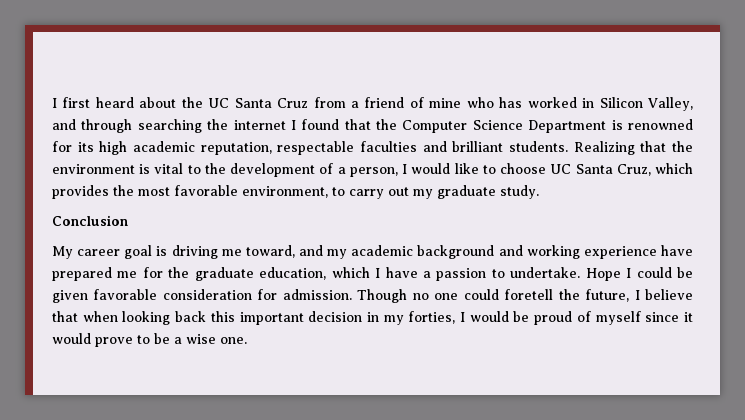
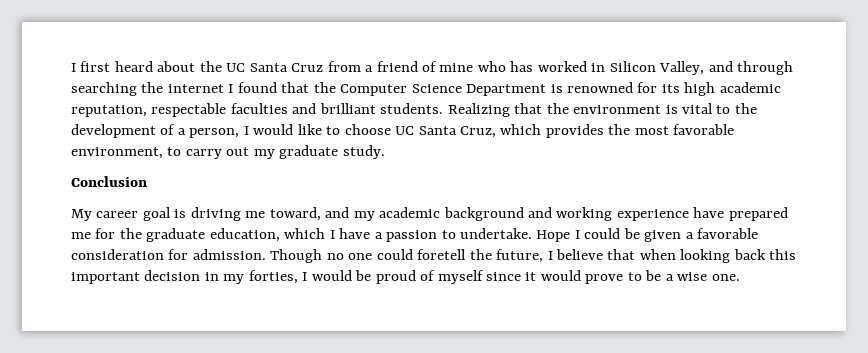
- Hope I could be given favorable consideration for admission.
+ Hope I could be given a favorable consideration for admission.

